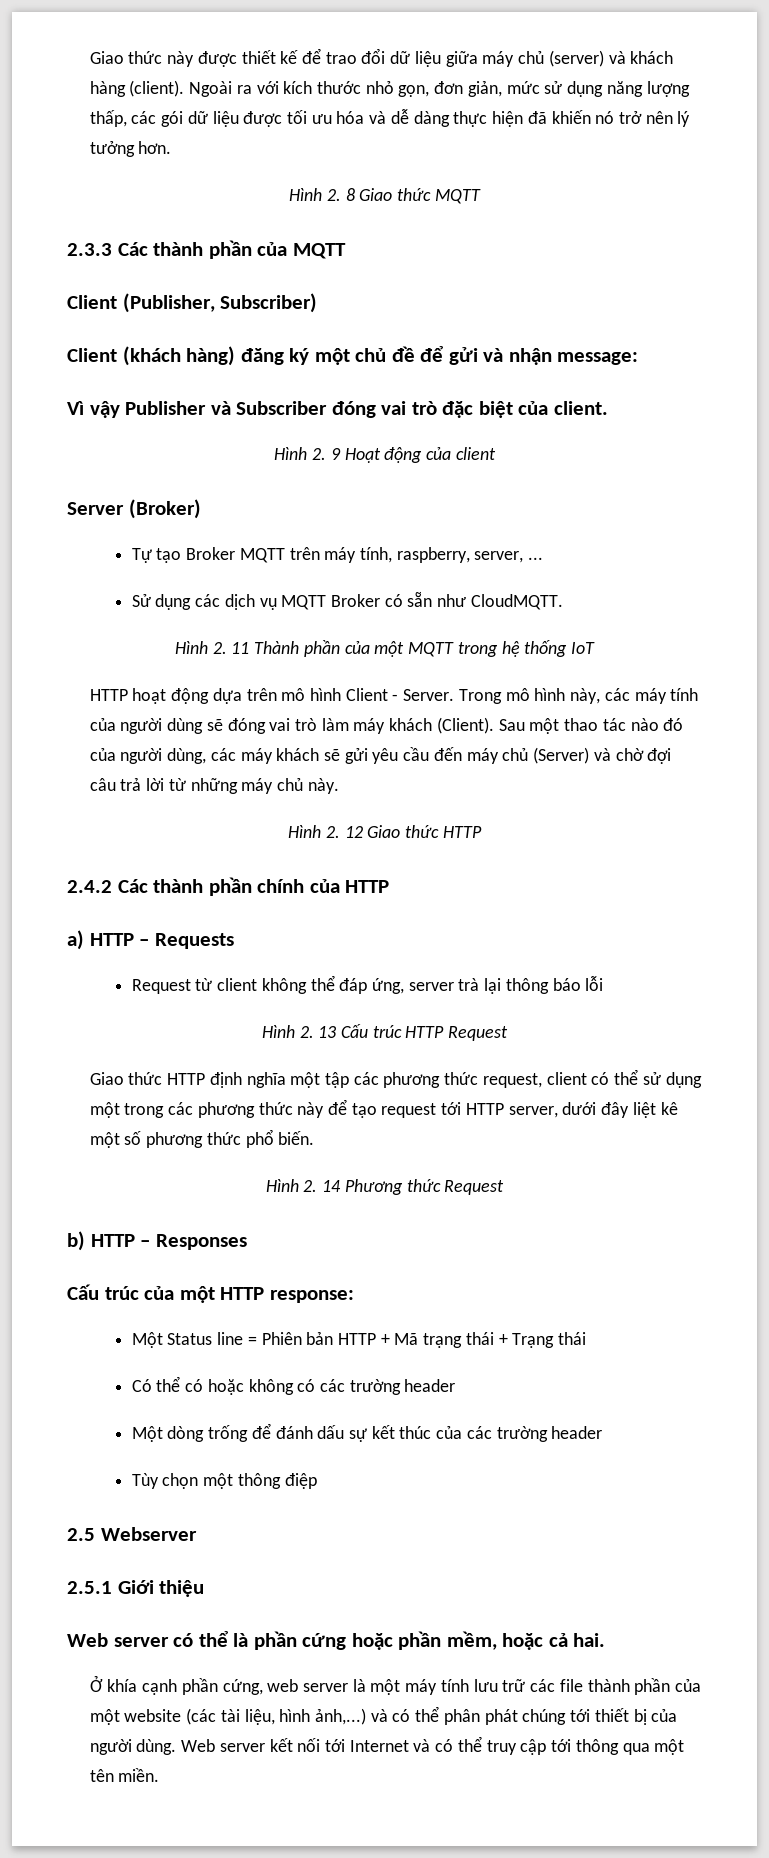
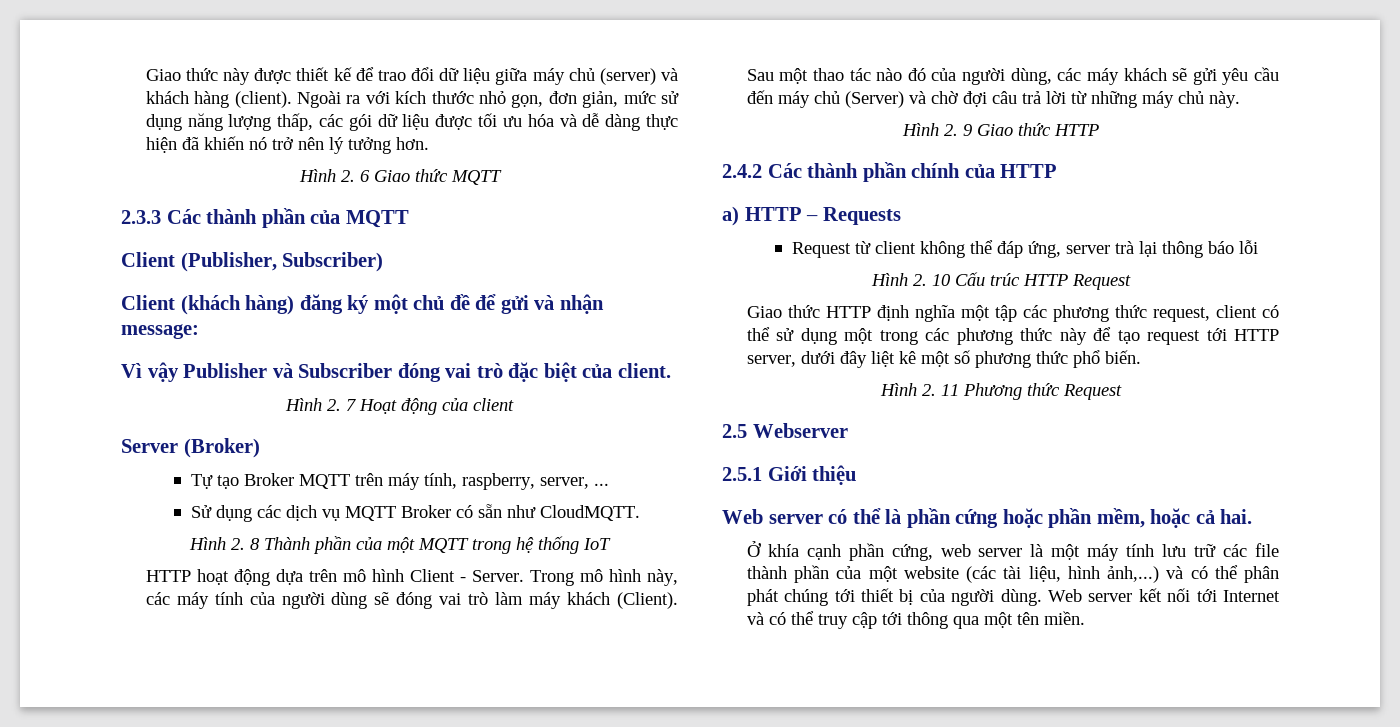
- Hình 2. 8 Giao thức MQTT
+ Hình 2. 6 Giao thức MQTT
- Hình 2. 9 Hoạt động của client
+ Hình 2. 7 Hoạt động của client
- Hình 2. 11 Thành phần của một MQTT trong hệ thống IoT
+ Hình 2. 8 Thành phần của một MQTT trong hệ thống IoT
- Hình 2. 12 Giao thức HTTP
+ Hình 2. 9 Giao thức HTTP
- Hình 2. 13 Cấu trúc HTTP Request
+ Hình 2. 10 Cấu trúc HTTP Request
- Hình 2. 14 Phương thức Request
+ Hình 2. 11 Phương thức Request
- b) HTTP – Responses
- Cấu trúc của một HTTP response:
- Một Status line = Phiên bản HTTP + Mã trạng thái + Trạng thái
- Có thể có hoặc không có các trường header
- Một dòng trống để đánh dấu sự kết thúc của các trường header
- Tùy chọn một thông điệp

